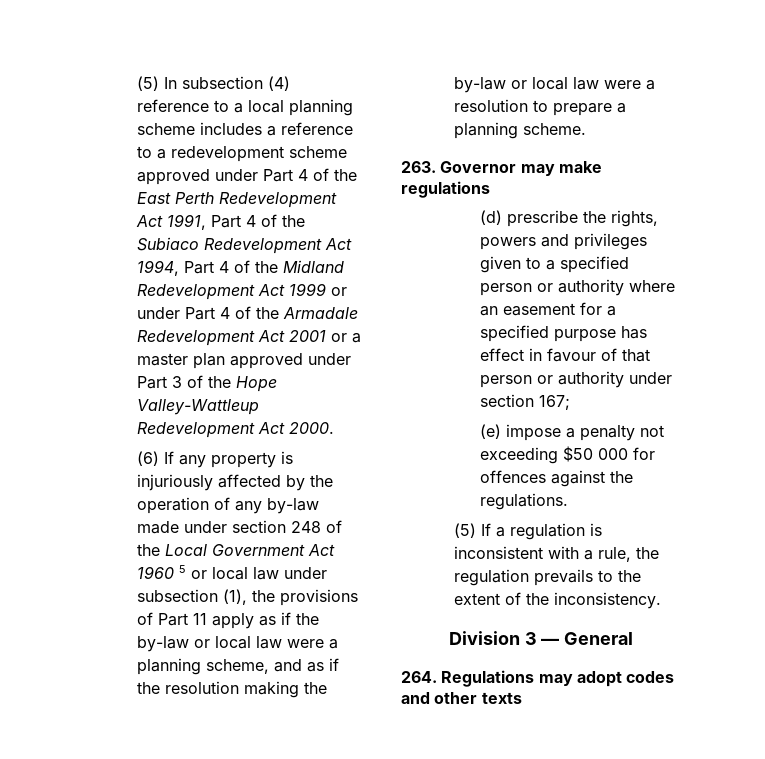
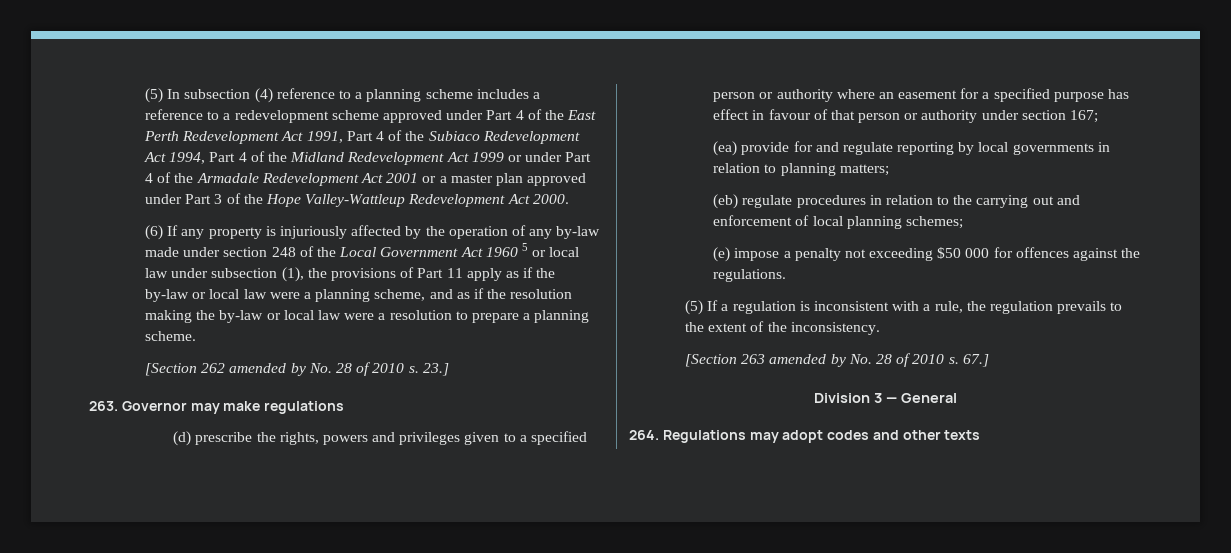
- (5) In subsection (4) reference to a local planning scheme includes a reference to a redevelopment scheme approved under Part 4 of the East Perth Redevelopment Act 1991, Part 4 of the Subiaco Redevelopment Act 1994, Part 4 of the Midland Redevelopment Act 1999 or under Part 4 of the Armadale Redevelopment Act 2001 or a master plan approved under Part 3 of the Hope Valley-Wattleup Redevelopment Act 2000.
+ (5) In subsection (4) reference to a planning scheme includes a reference to a redevelopment scheme approved under Part 4 of the East Perth Redevelopment Act 1991, Part 4 of the Subiaco Redevelopment Act 1994, Part 4 of the Midland Redevelopment Act 1999 or under Part 4 of the Armadale Redevelopment Act 2001 or a master plan approved under Part 3 of the Hope Valley-Wattleup Redevelopment Act 2000.
+ [Section 262 amended by No. 28 of 2010 s. 23.]
+ (ea) provide for and regulate reporting by local governments in relation to planning matters;
+ (eb) regulate procedures in relation to the carrying out and enforcement of local planning schemes;
+ [Section 263 amended by No. 28 of 2010 s. 67.]

